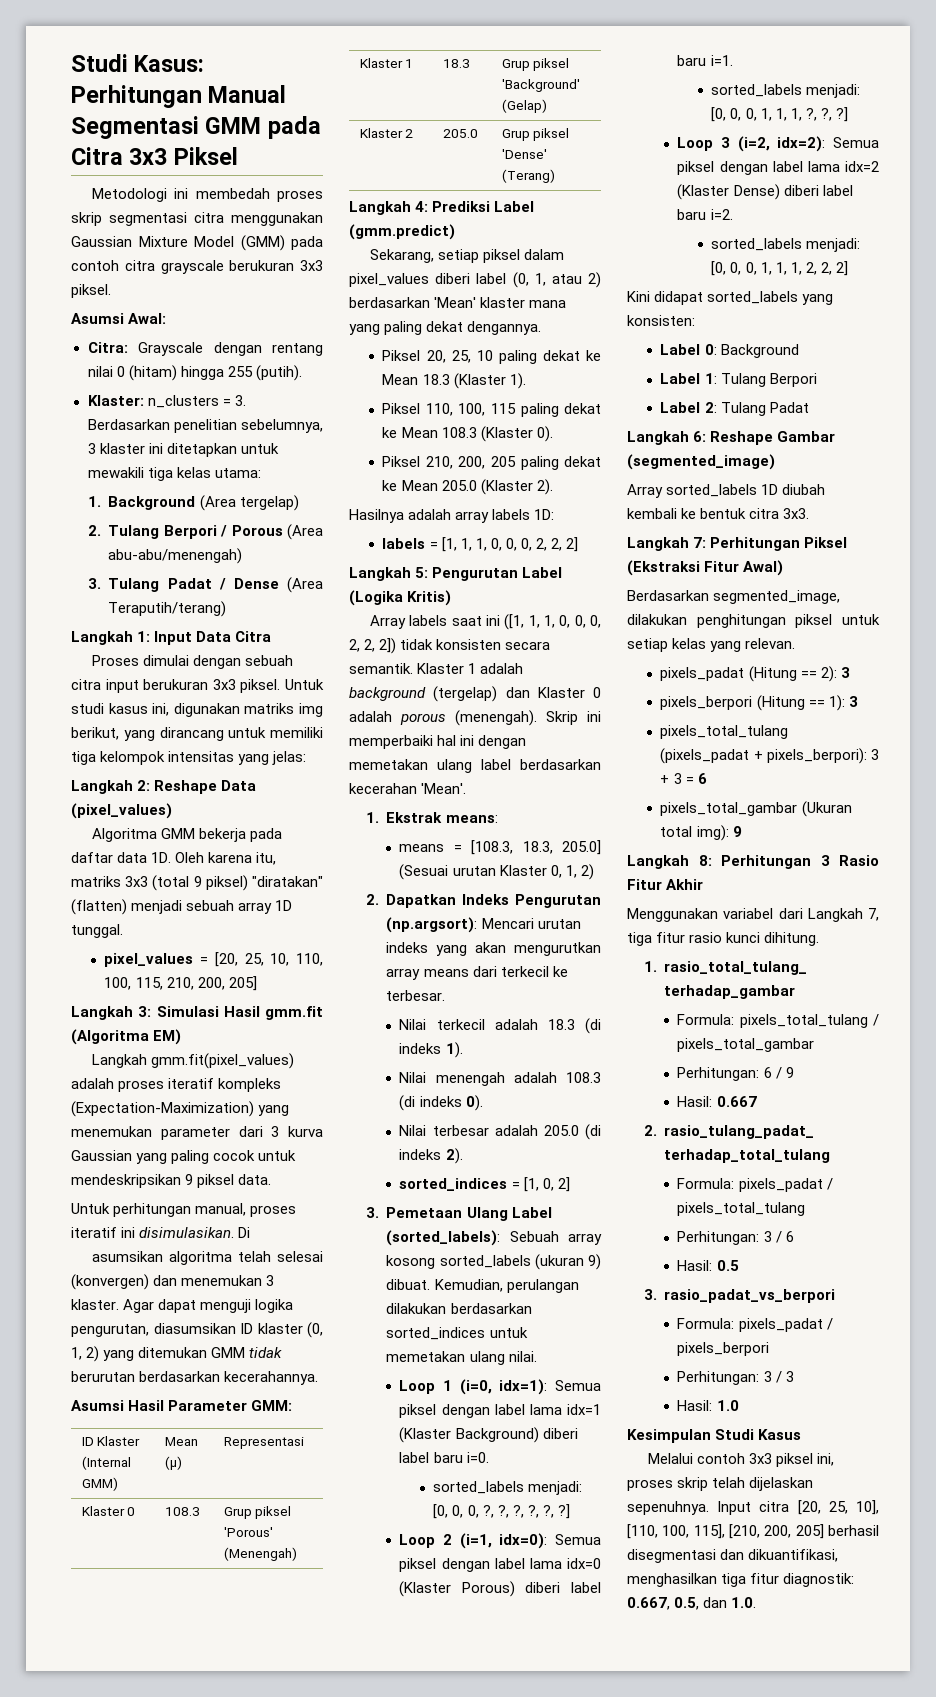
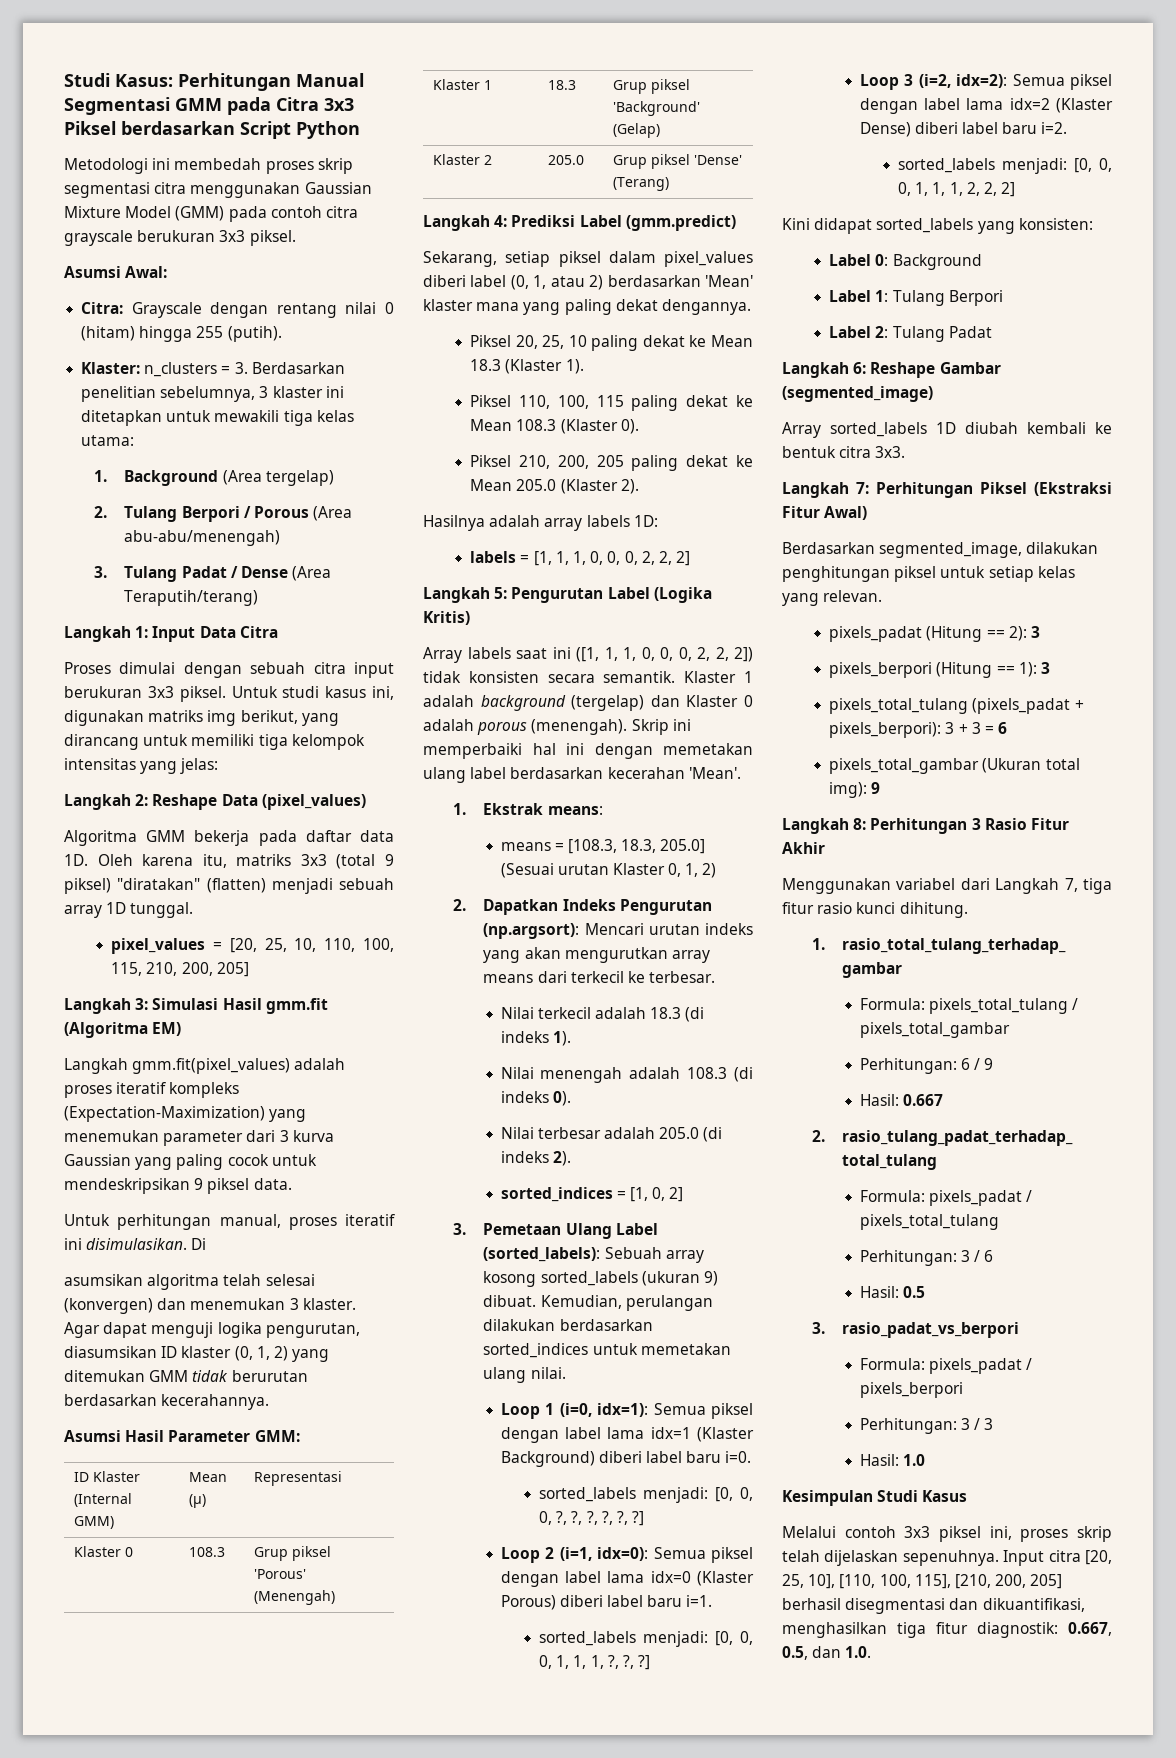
- Studi Kasus: Perhitungan Manual Segmentasi GMM pada Citra 3x3 Piksel
+ Studi Kasus: Perhitungan Manual Segmentasi GMM pada Citra 3x3 Piksel berdasarkan Script Python

